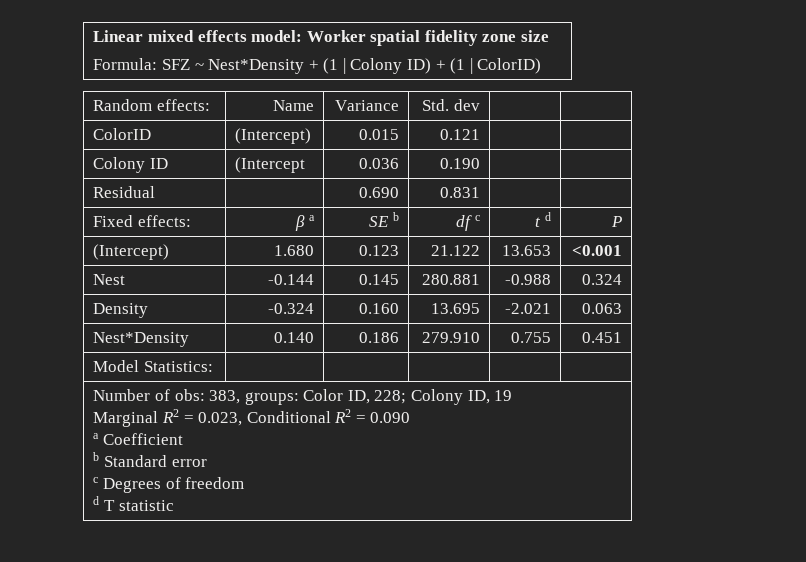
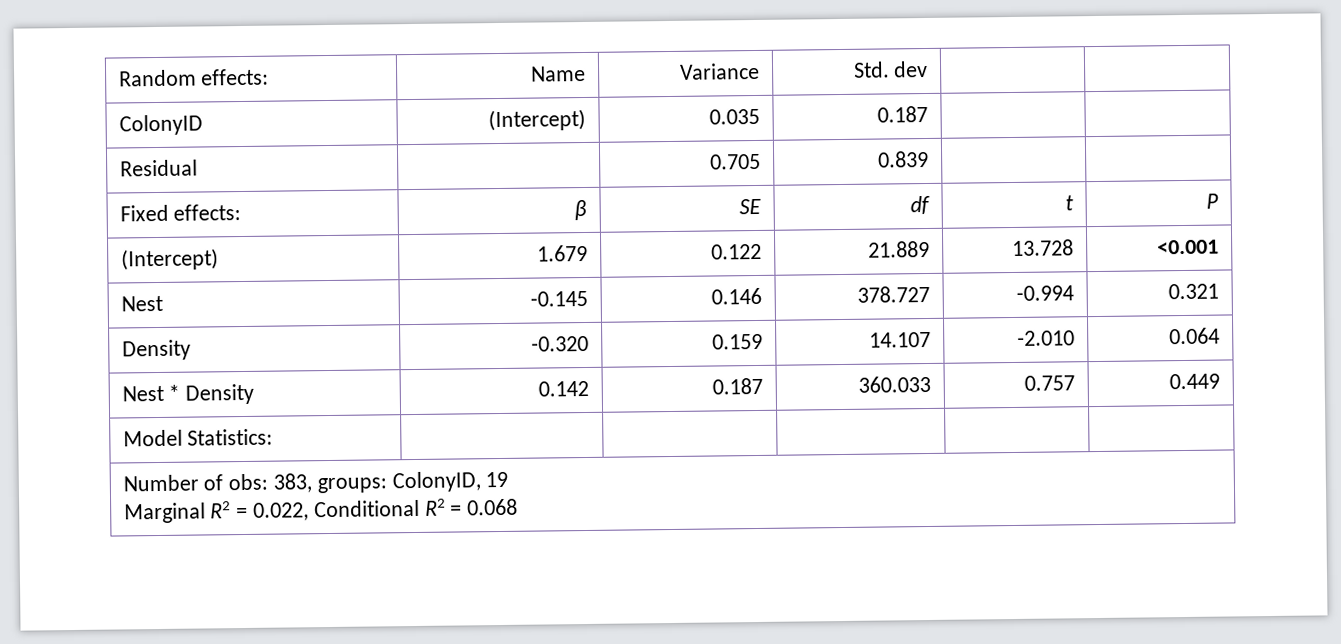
- Linear mixed effects model: Worker spatial fidelity zone size
- Formula: SFZ ~ Nest*Density + (1 | Colony ID) + (1 | ColorID)
- ColorID | (Intercept) | 0.015 | 0.121 | |
- Colony ID | (Intercept | 0.036 | 0.190 | |
+ ColonyID | (Intercept) | 0.035 | 0.187 | |
- Residual | | 0.690 | 0.831 | |
+ Residual | | 0.705 | 0.839 | |
- Fixed effects: | β a | SE b | df c | t d | P
+ Fixed effects: | β | SE | df | t | P
- (Intercept) | 1.680 | 0.123 | 21.122 | 13.653 | <0.001
- Nest | -0.144 | 0.145 | 280.881 | -0.988 | 0.324
- Density | -0.324 | 0.160 | 13.695 | -2.021 | 0.063
- Nest*Density | 0.140 | 0.186 | 279.910 | 0.755 | 0.451
+ (Intercept) | 1.679 | 0.122 | 21.889 | 13.728 | <0.001
+ Nest | -0.145 | 0.146 | 378.727 | -0.994 | 0.321
+ Density | -0.320 | 0.159 | 14.107 | -2.010 | 0.064
+ Nest * Density | 0.142 | 0.187 | 360.033 | 0.757 | 0.449
- Number of obs: 383, groups: Color ID, 228; Colony ID, 19
- Marginal R2 = 0.023, Conditional R2 = 0.090
- a Coefficient
- b Standard error
- c Degrees of freedom
- d T statistic
+ Number of obs: 383, groups: ColonyID, 19
+ Marginal R2 = 0.022, Conditional R2 = 0.068

